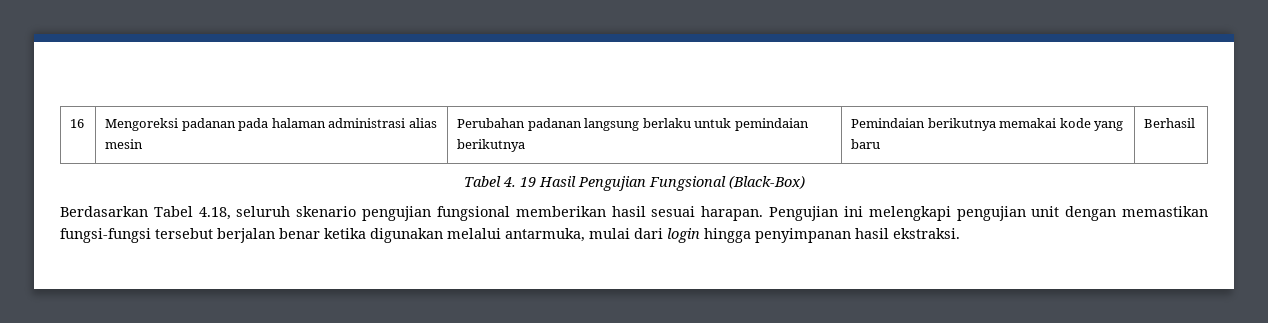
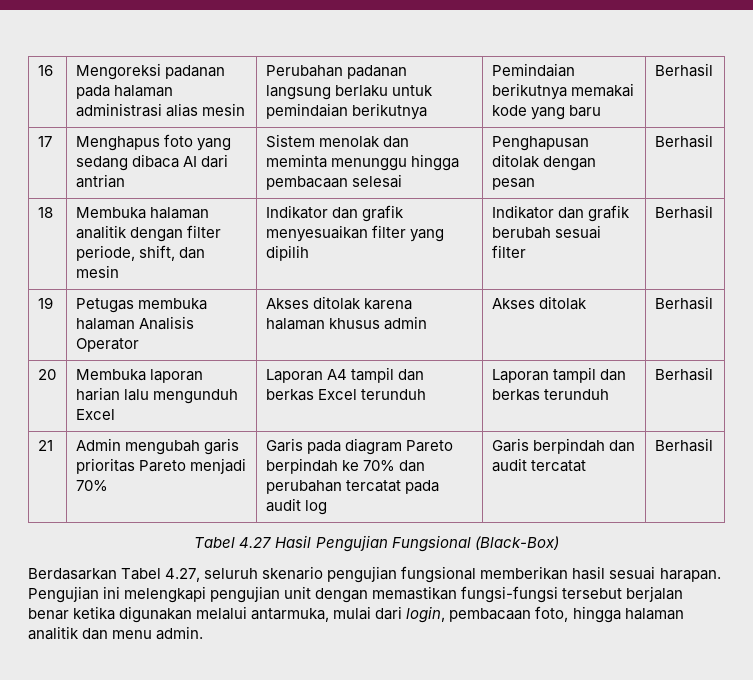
- Tabel 4. 19 Hasil Pengujian Fungsional (Black-Box)
+ 17 | Menghapus foto yang sedang dibaca AI dari antrian | Sistem menolak dan meminta menunggu hingga pembacaan selesai | Penghapusan ditolak dengan pesan | Berhasil
+ 18 | Membuka halaman analitik dengan filter periode, shift, dan mesin | Indikator dan grafik menyesuaikan filter yang dipilih | Indikator dan grafik berubah sesuai filter | Berhasil
+ 19 | Petugas membuka halaman Analisis Operator | Akses ditolak karena halaman khusus admin | Akses ditolak | Berhasil
+ 20 | Membuka laporan harian lalu mengunduh Excel | Laporan A4 tampil dan berkas Excel terunduh | Laporan tampil dan berkas terunduh | Berhasil
+ 21 | Admin mengubah garis prioritas Pareto menjadi 70% | Garis pada diagram Pareto berpindah ke 70% dan perubahan tercatat pada audit log | Garis berpindah dan audit tercatat | Berhasil
+ Tabel 4.27 Hasil Pengujian Fungsional (Black-Box)
- Berdasarkan Tabel 4.18, seluruh skenario pengujian fungsional memberikan hasil sesuai harapan.
+ Berdasarkan Tabel 4.27, seluruh skenario pengujian fungsional memberikan hasil sesuai harapan.
- Pengujian ini melengkapi pengujian unit dengan memastikan fungsi-fungsi tersebut berjalan benar ketika digunakan melalui antarmuka, mulai dari login hingga penyimpanan hasil ekstraksi.
+ Pengujian ini melengkapi pengujian unit dengan memastikan fungsi-fungsi tersebut berjalan benar ketika digunakan melalui antarmuka, mulai dari login, pembacaan foto, hingga halaman analitik dan menu admin.

